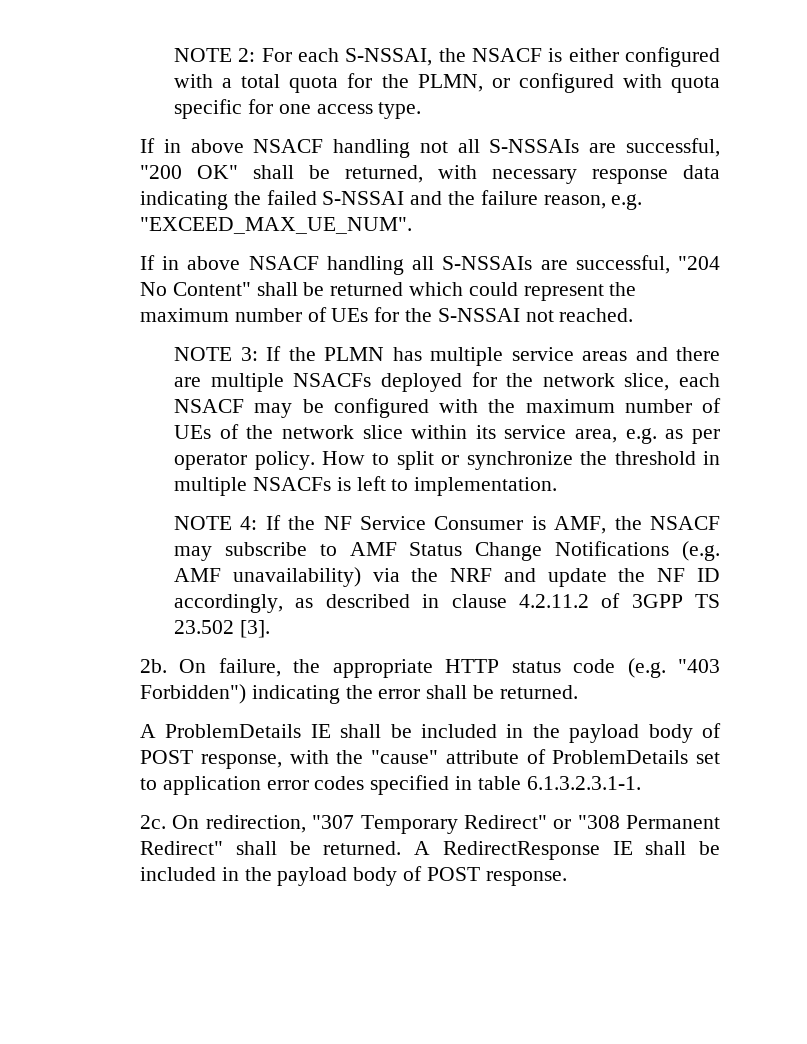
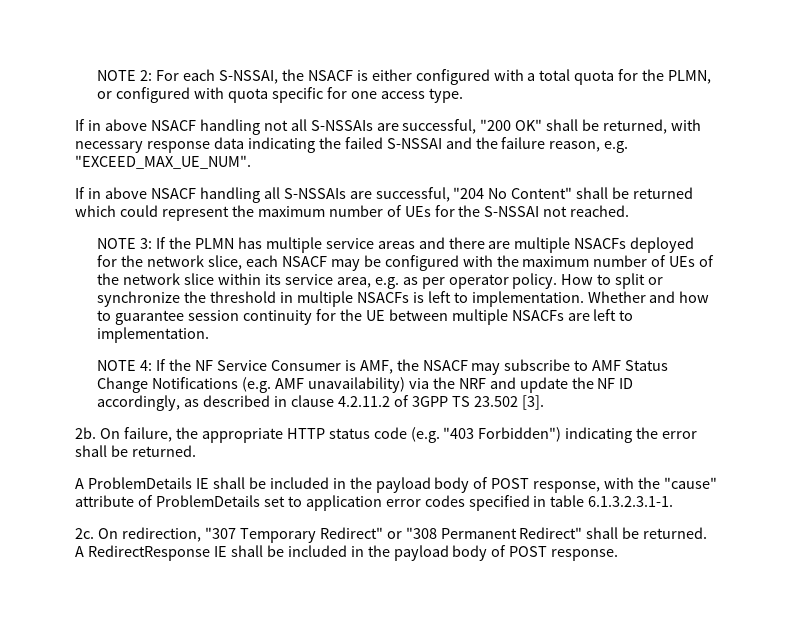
+ Whether and how to guarantee session continuity for the UE between multiple NSACFs are left to implementation.

